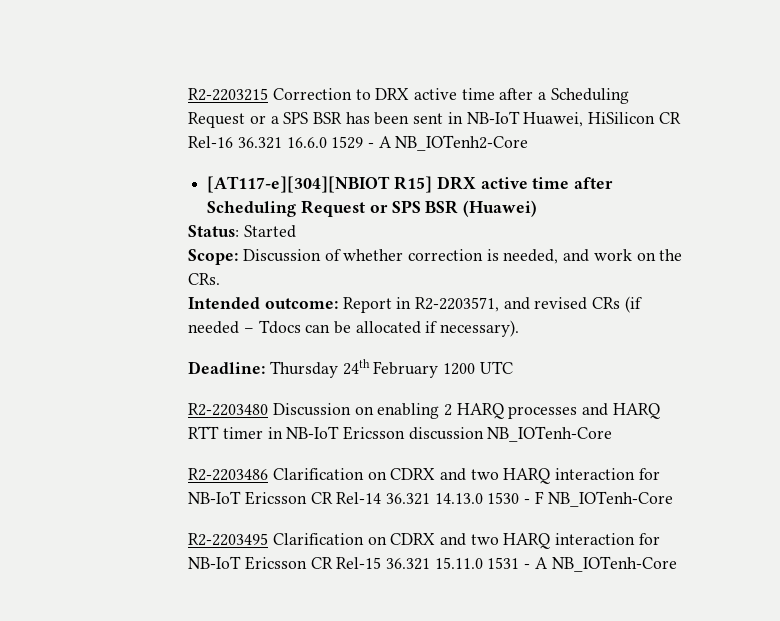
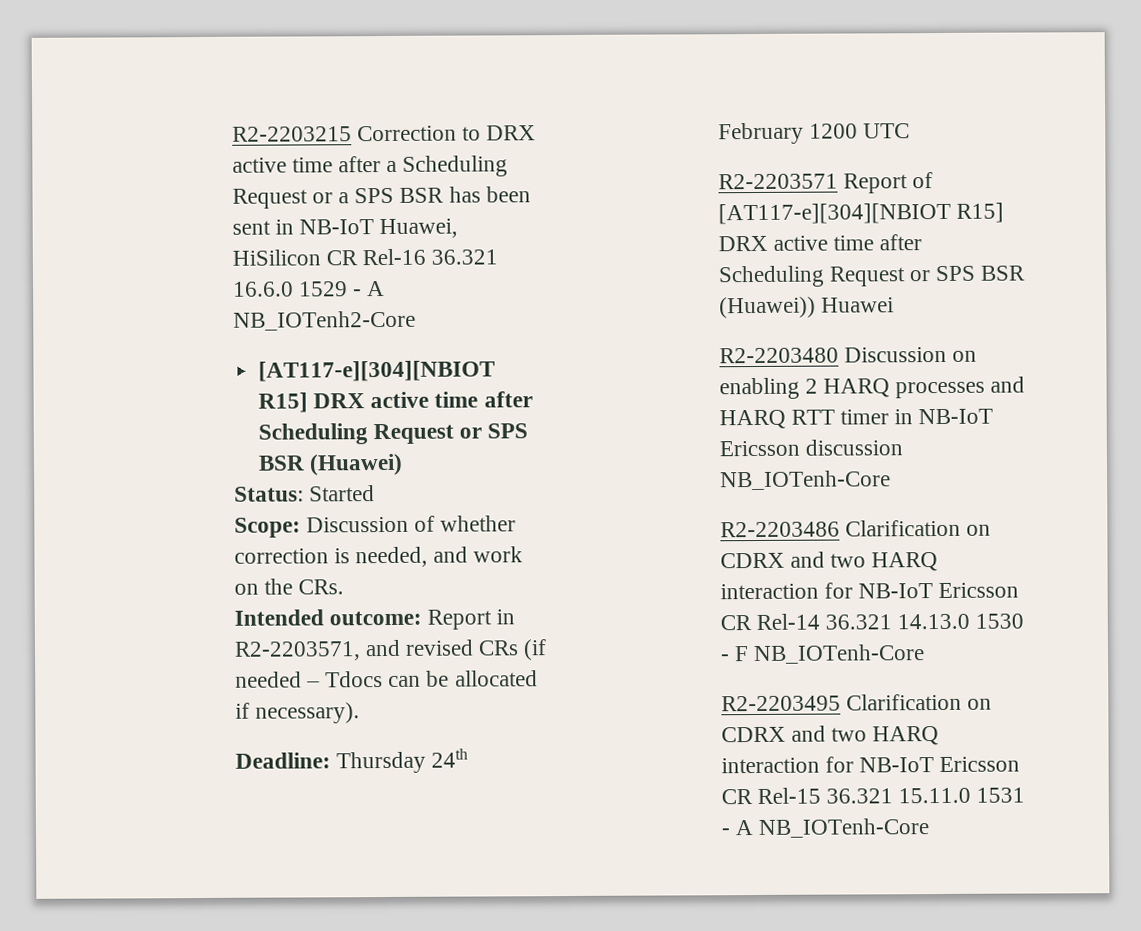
+ R2-2203571 Report of [AT117-e][304][NBIOT R15] DRX active time after Scheduling Request or SPS BSR (Huawei)) Huawei

